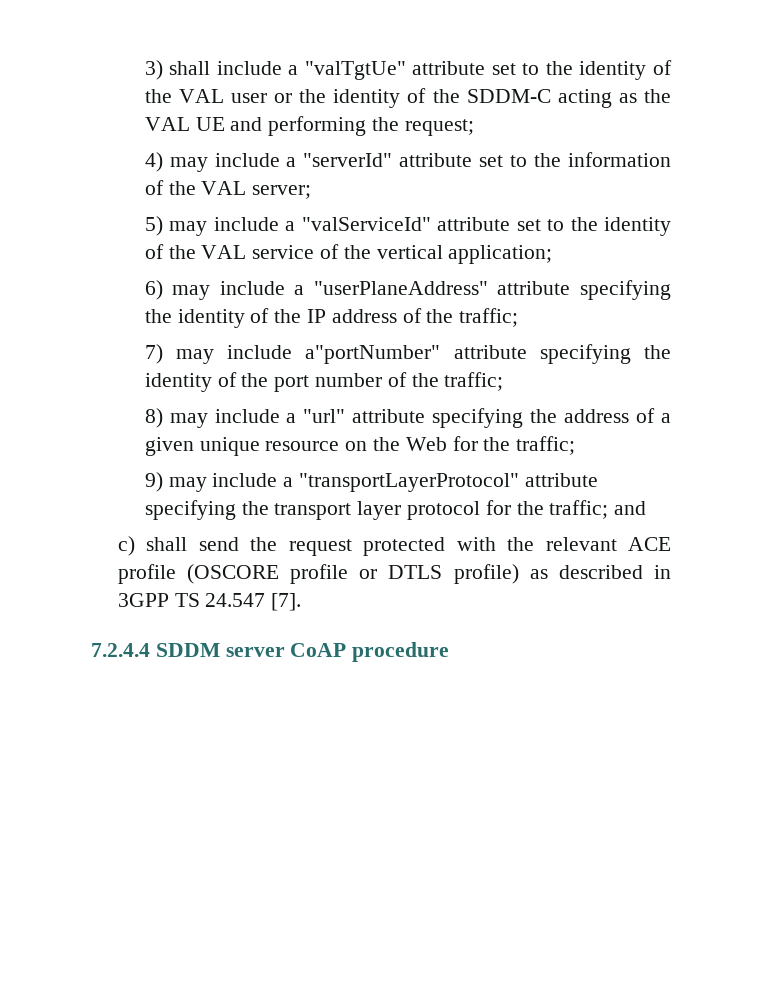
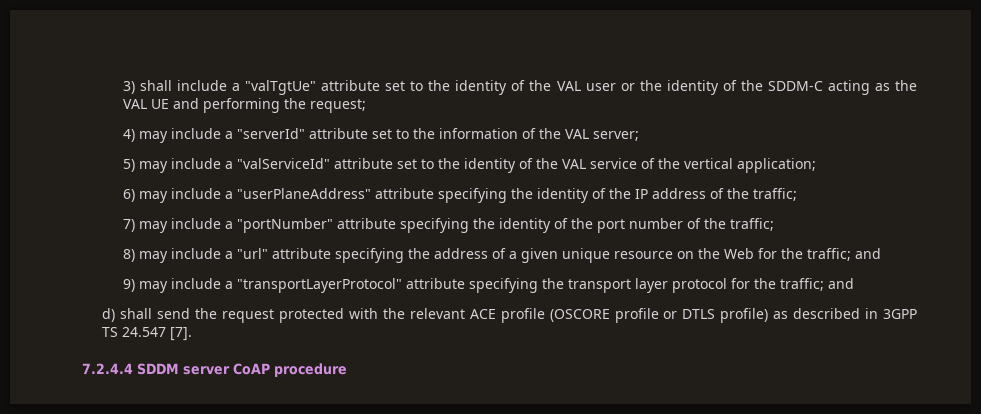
- 7) may include a"portNumber" attribute specifying the identity of the port number of the traffic;
+ 7) may include a "portNumber" attribute specifying the identity of the port number of the traffic;
- 8) may include a "url" attribute specifying the address of a given unique resource on the Web for the traffic;
+ 8) may include a "url" attribute specifying the address of a given unique resource on the Web for the traffic; and
- c) shall send the request protected with the relevant ACE profile (OSCORE profile or DTLS profile) as described in 3GPP TS 24.547 [7].
+ d) shall send the request protected with the relevant ACE profile (OSCORE profile or DTLS profile) as described in 3GPP TS 24.547 [7].

